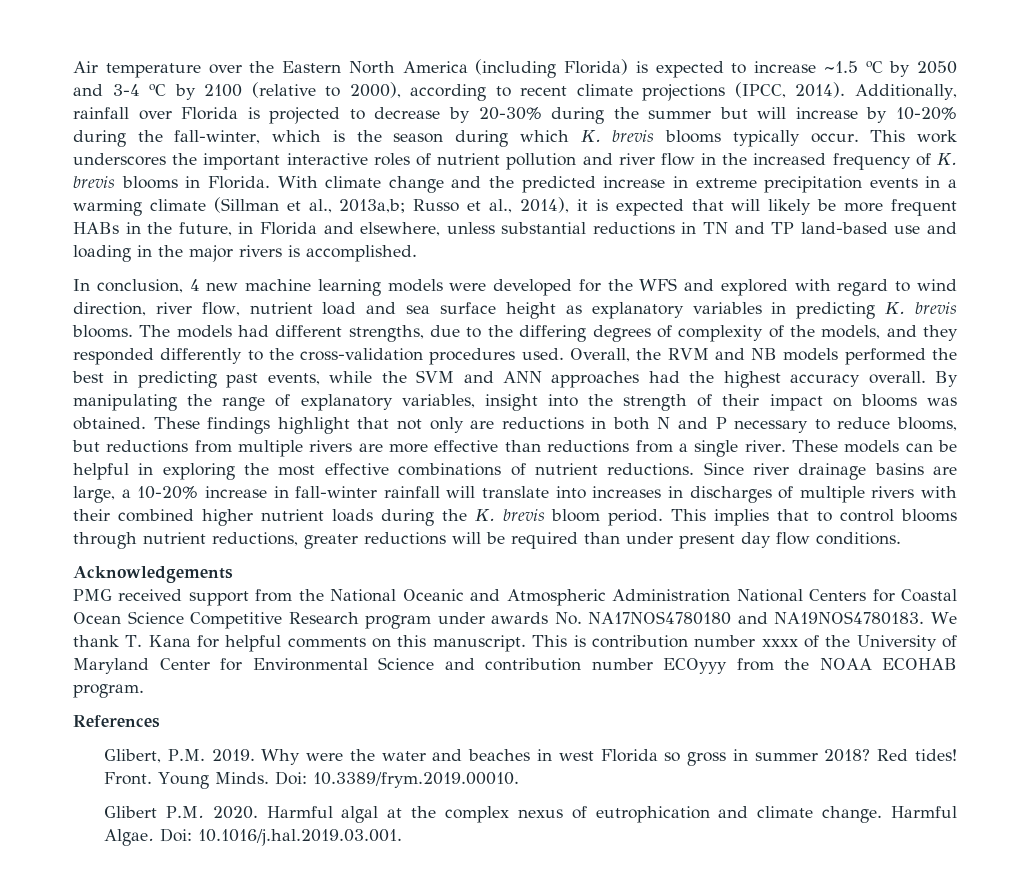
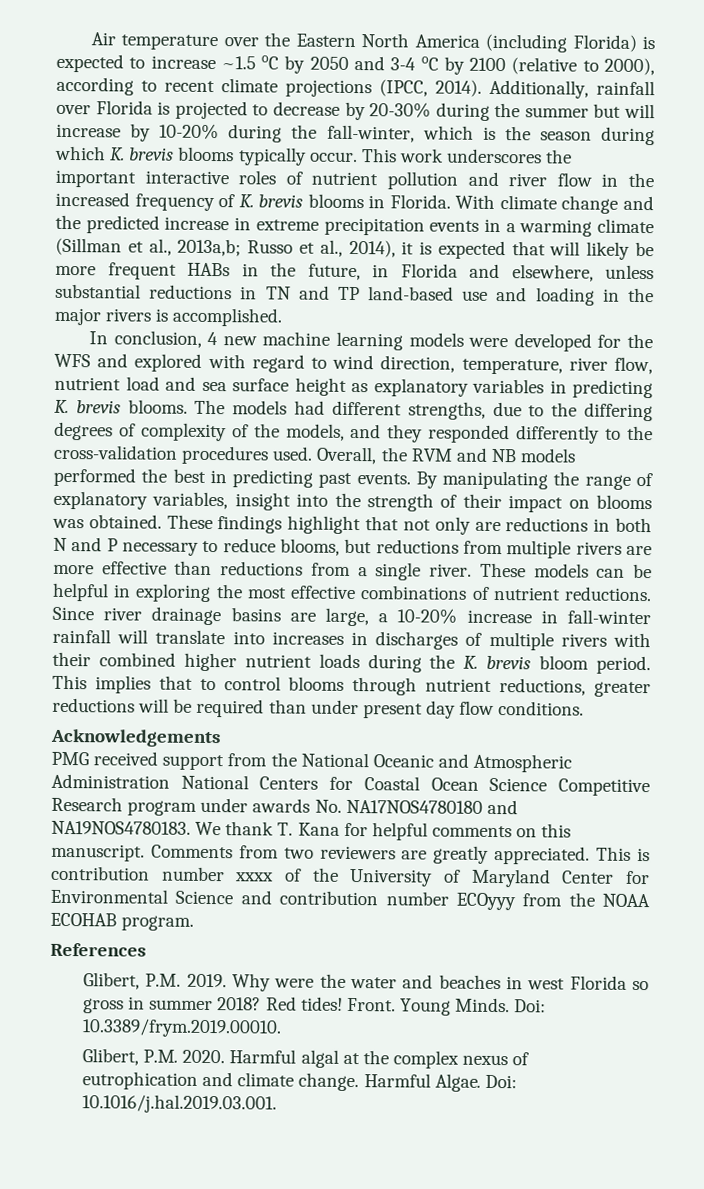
- In conclusion, 4 new machine learning models were developed for the WFS and explored with regard to wind direction, river flow, nutrient load and sea surface height as explanatory variables in predicting K. brevis blooms.
+ In conclusion, 4 new machine learning models were developed for the WFS and explored with regard to wind direction, temperature, river flow, nutrient load and sea surface height as explanatory variables in predicting K. brevis blooms.
- Overall, the RVM and NB models performed the best in predicting past events, while the SVM and ANN approaches had the highest accuracy overall.
+ Overall, the RVM and NB models performed the best in predicting past events.
+ Comments from two reviewers are greatly appreciated.
- Glibert P.M. 2020.
+ Glibert, P.M. 2020.

